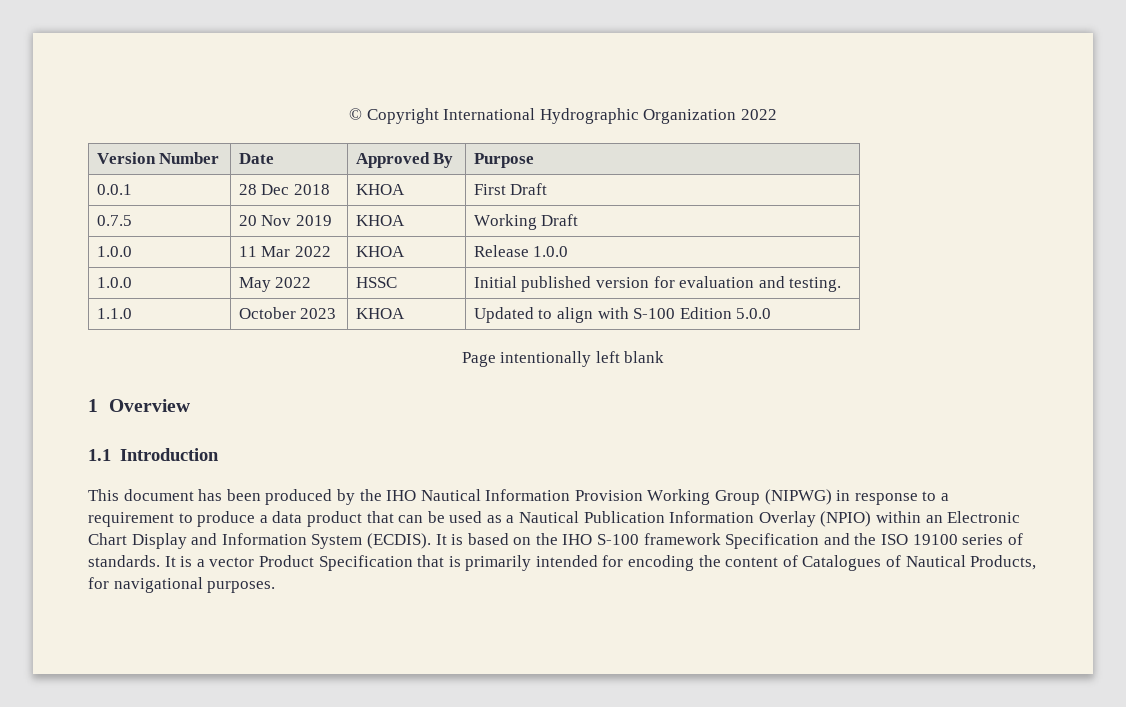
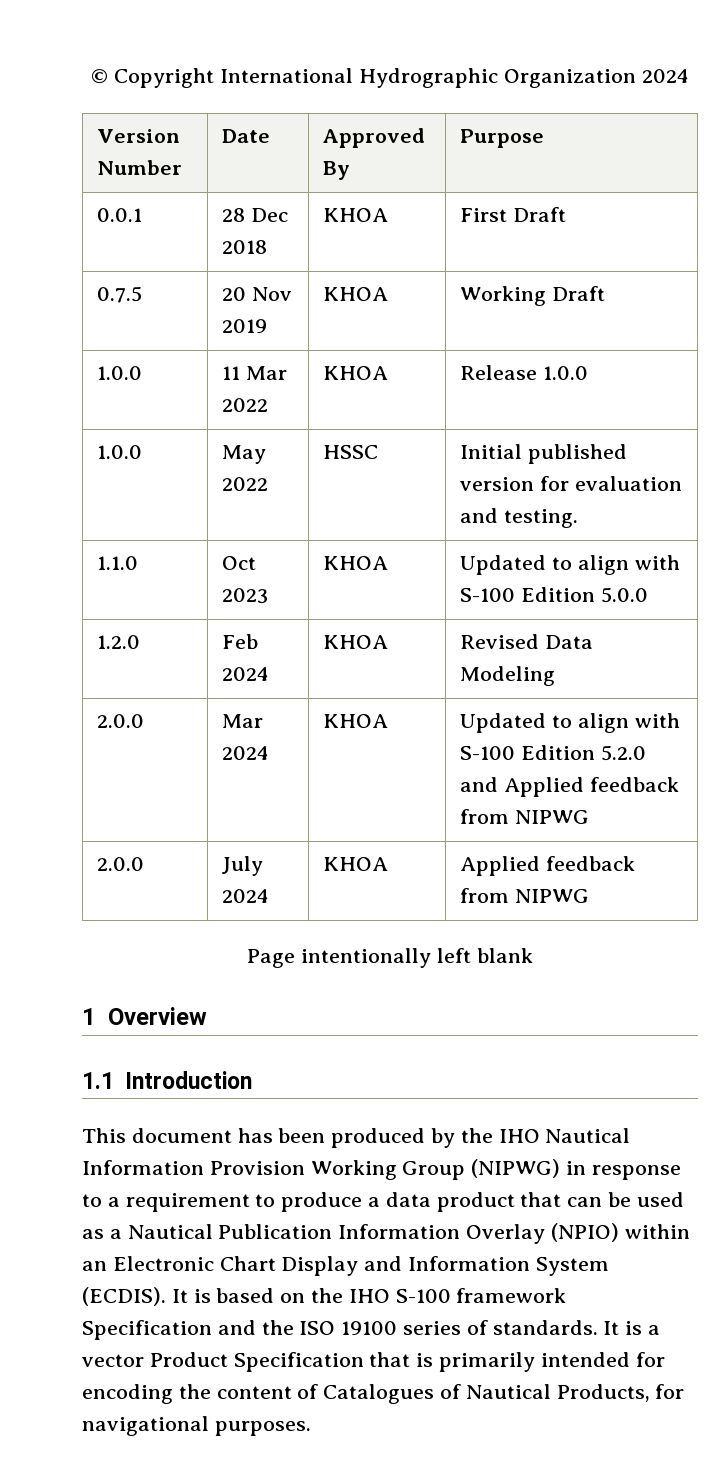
- © Copyright International Hydrographic Organization 2022
+ © Copyright International Hydrographic Organization 2024
- 1.1.0 | October 2023 | KHOA | Updated to align with S-100 Edition 5.0.0
+ 1.1.0 | Oct 2023 | KHOA | Updated to align with S-100 Edition 5.0.0
+ 1.2.0 | Feb 2024 | KHOA | Revised Data Modeling
+ 2.0.0 | Mar 2024 | KHOA | Updated to align with S-100 Edition 5.2.0 and Applied feedback from NIPWG
+ 2.0.0 | July 2024 | KHOA | Applied feedback from NIPWG

